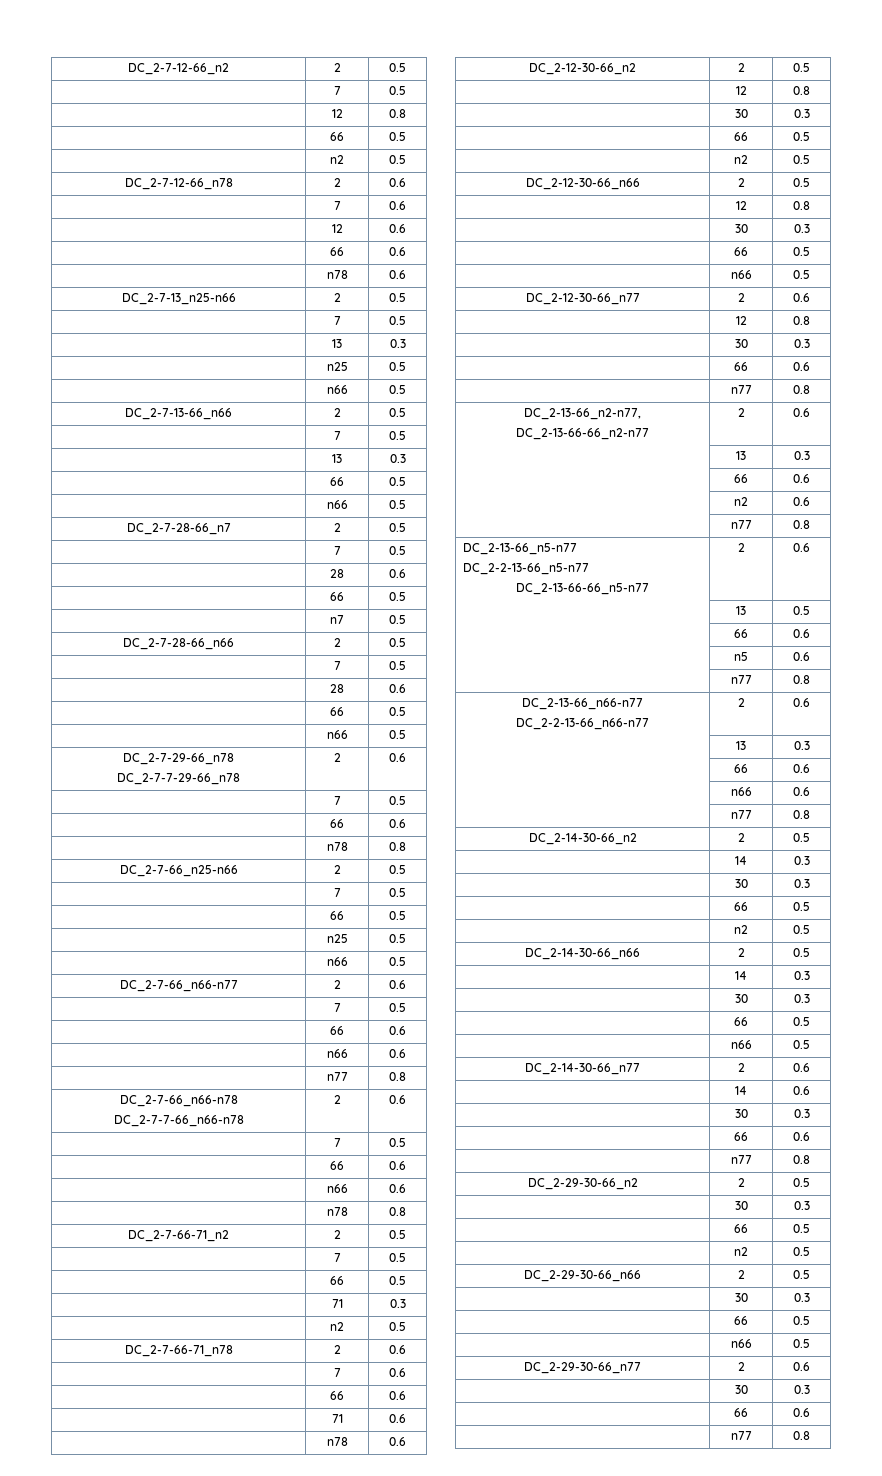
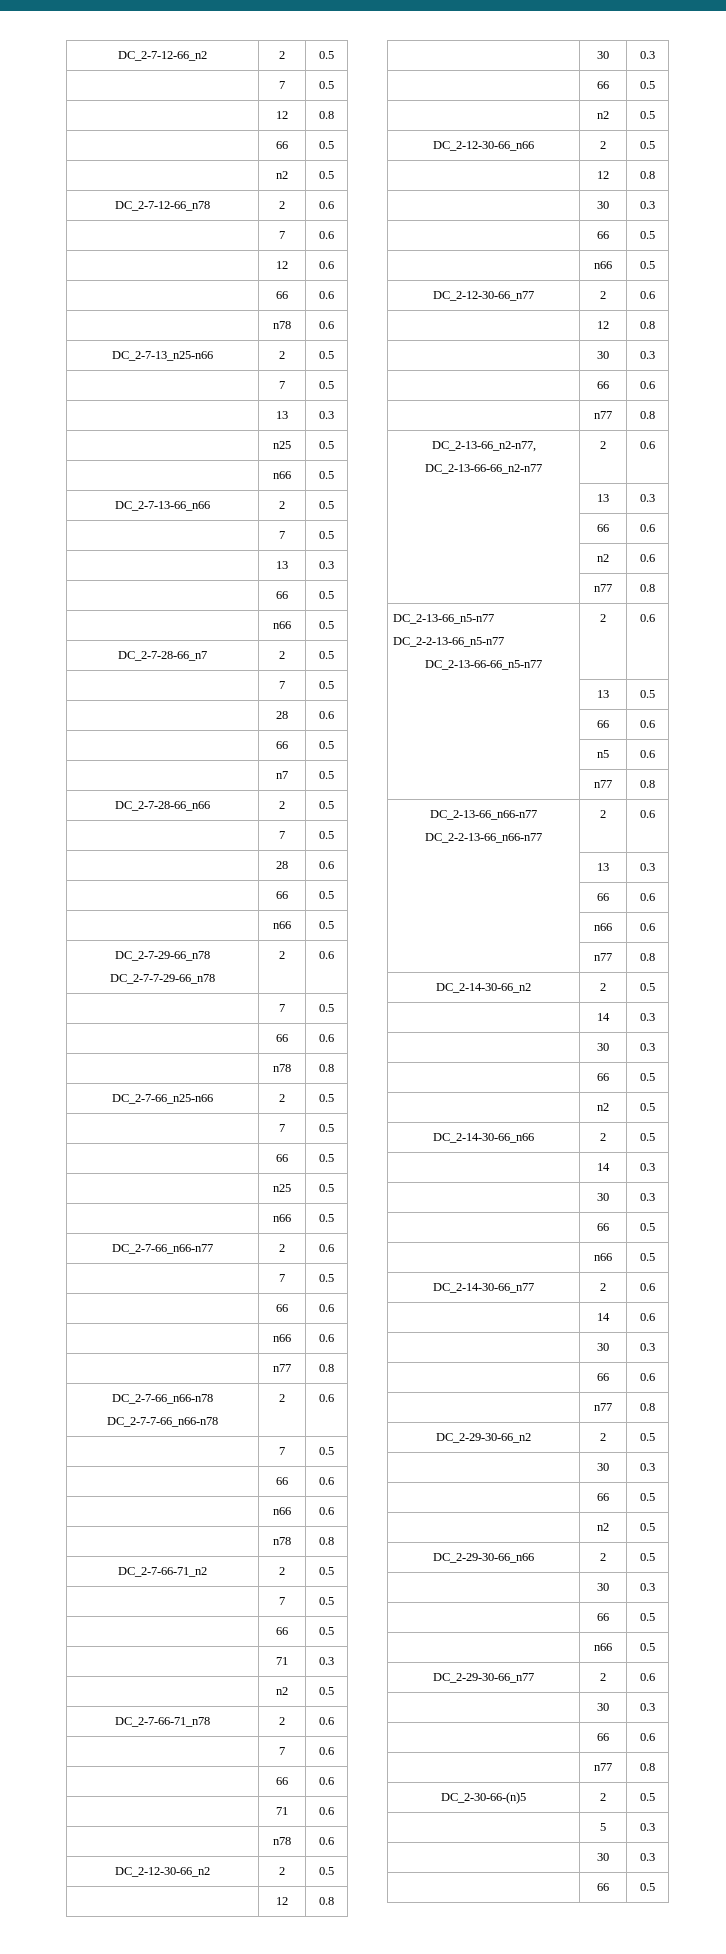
+ DC_2-30-66-(n)5 | 2 | 0.5
+ | 5 | 0.3
+ | 30 | 0.3
+ | 66 | 0.5

